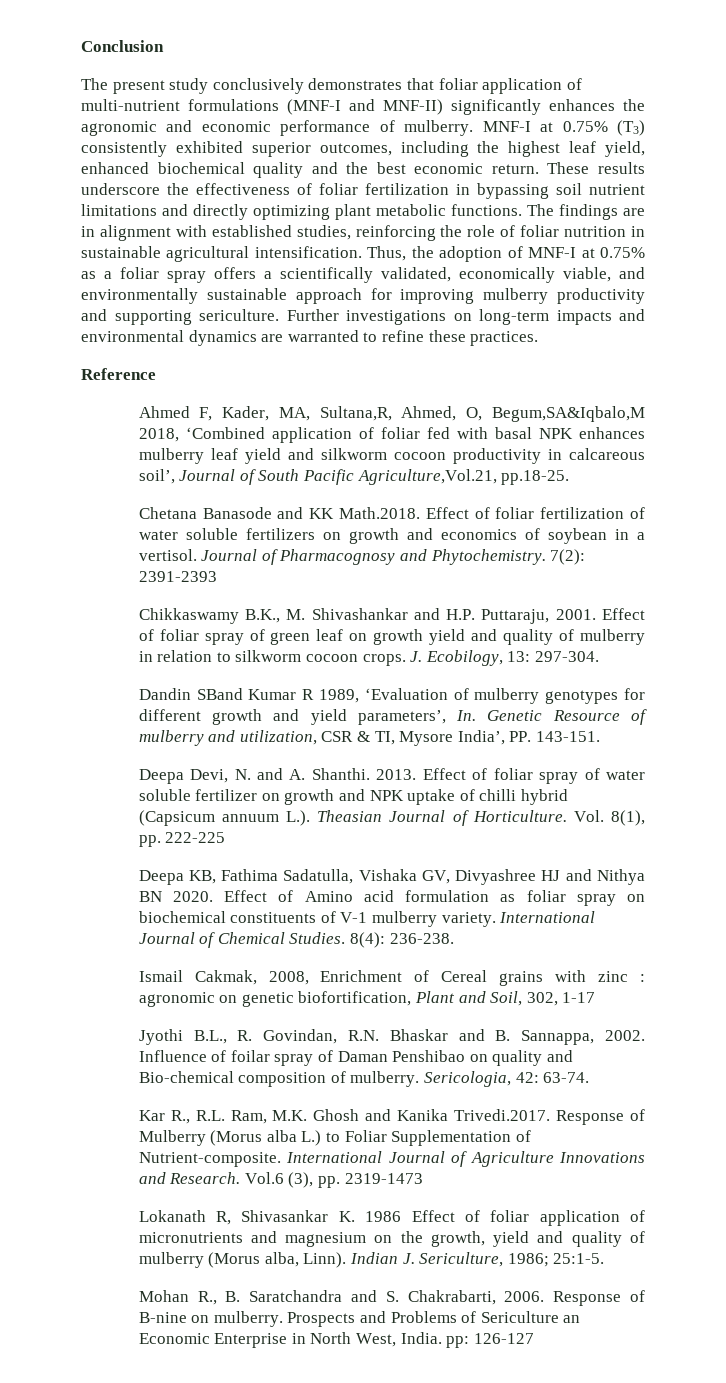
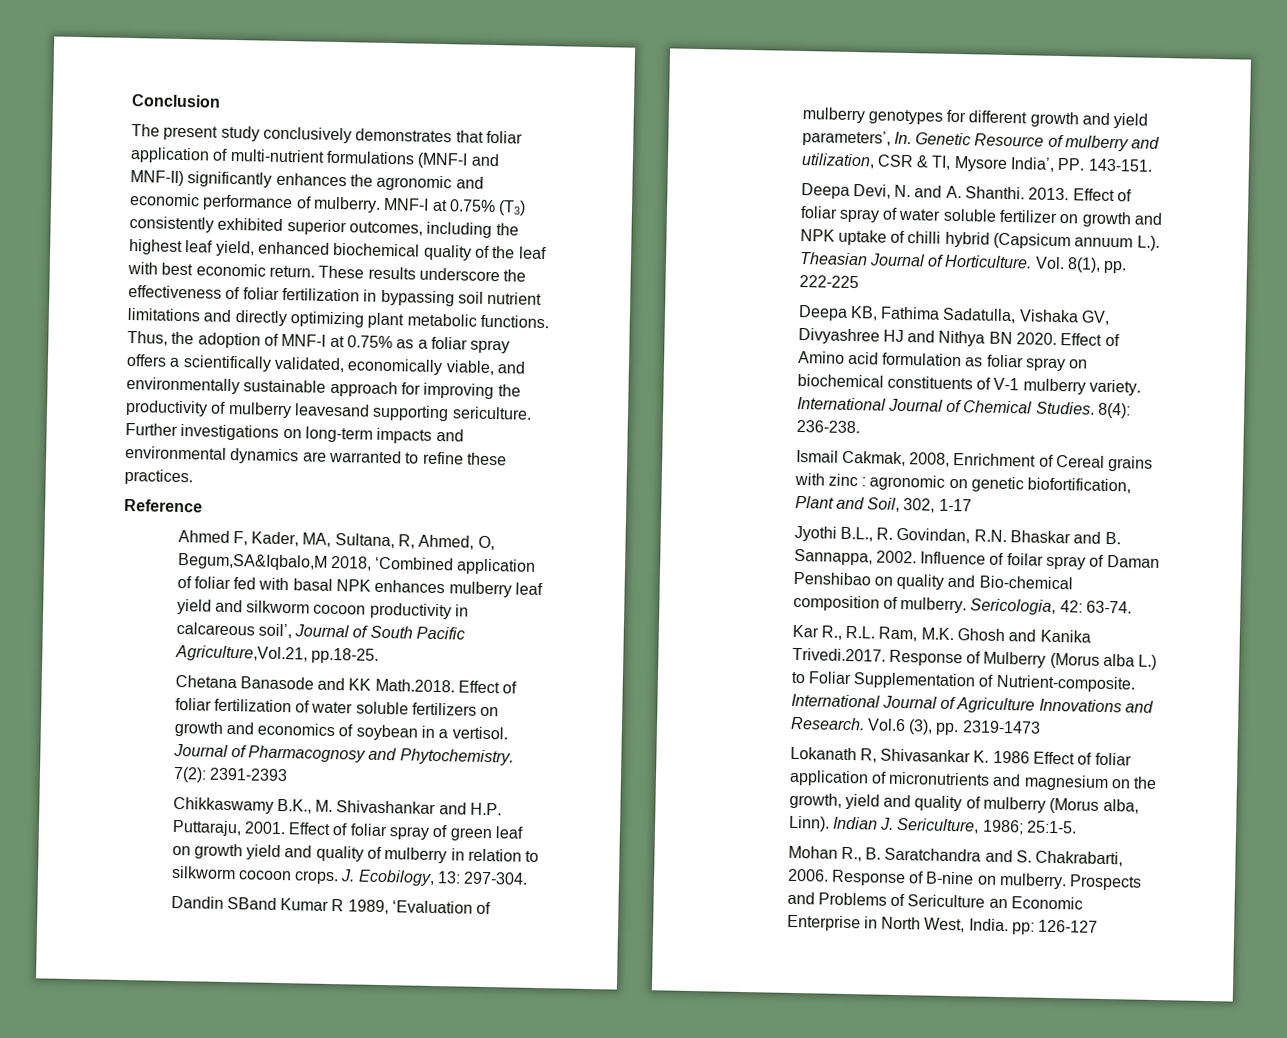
- MNF-I at 0.75% (T3) consistently exhibited superior outcomes, including the highest leaf yield, enhanced biochemical quality and the best economic return.
+ MNF-I at 0.75% (T3) consistently exhibited superior outcomes, including the highest leaf yield, enhanced biochemical quality of the leaf with best economic return.
- The findings are in alignment with established studies, reinforcing the role of foliar nutrition in sustainable agricultural intensification.
- Thus, the adoption of MNF-I at 0.75% as a foliar spray offers a scientifically validated, economically viable, and environmentally sustainable approach for improving mulberry productivity and supporting sericulture.
+ Thus, the adoption of MNF-I at 0.75% as a foliar spray offers a scientifically validated, economically viable, and environmentally sustainable approach for improving the productivity of mulberry leavesand supporting sericulture.
- Ahmed F, Kader, MA, Sultana,R, Ahmed, O, Begum,SA&Iqbalo,M 2018, ‘Combined application of foliar fed with basal NPK enhances mulberry leaf yield and silkworm cocoon productivity in calcareous soil’, Journal of South Pacific Agriculture,Vol.21, pp.18-25.
+ Ahmed F, Kader, MA, Sultana, R, Ahmed, O, Begum,SA&Iqbalo,M 2018, ‘Combined application of foliar fed with basal NPK enhances mulberry leaf yield and silkworm cocoon productivity in calcareous soil’, Journal of South Pacific Agriculture,Vol.21, pp.18-25.

